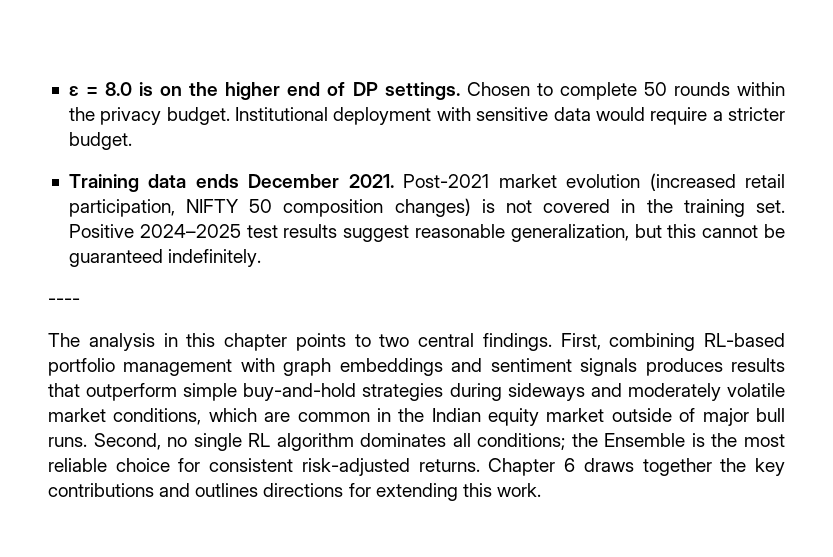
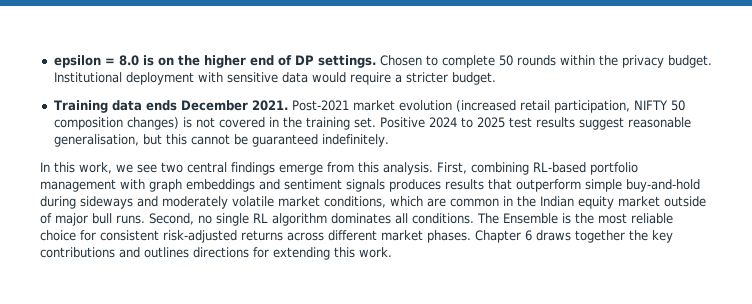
- ε = 8.0 is on the higher end of DP settings.
+ epsilon = 8.0 is on the higher end of DP settings.
- Positive 2024–2025 test results suggest reasonable generalization, but this cannot be guaranteed indefinitely.
+ Positive 2024 to 2025 test results suggest reasonable generalisation, but this cannot be guaranteed indefinitely.
- ----
- The analysis in this chapter points to two central findings.
+ In this work, we see two central findings emerge from this analysis.
- First, combining RL-based portfolio management with graph embeddings and sentiment signals produces results that outperform simple buy-and-hold strategies during sideways and moderately volatile market conditions, which are common in the Indian equity market outside of major bull runs.
+ First, combining RL-based portfolio management with graph embeddings and sentiment signals produces results that outperform simple buy-and-hold during sideways and moderately volatile market conditions, which are common in the Indian equity market outside of major bull runs.
- Second, no single RL algorithm dominates all conditions; the Ensemble is the most reliable choice for consistent risk-adjusted returns.
+ Second, no single RL algorithm dominates all conditions. The Ensemble is the most reliable choice for consistent risk-adjusted returns across different market phases.

